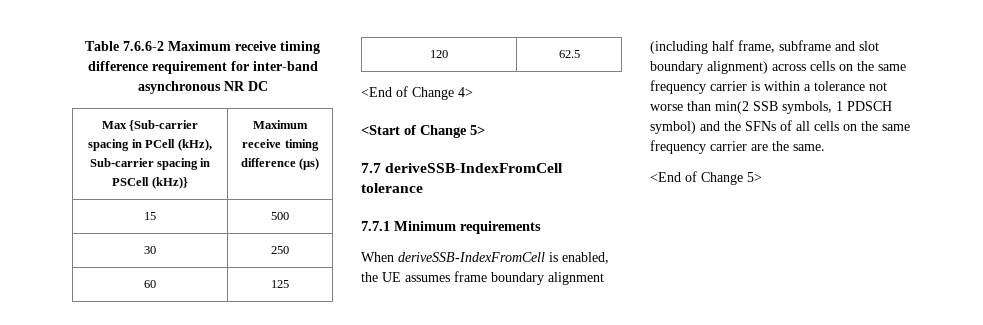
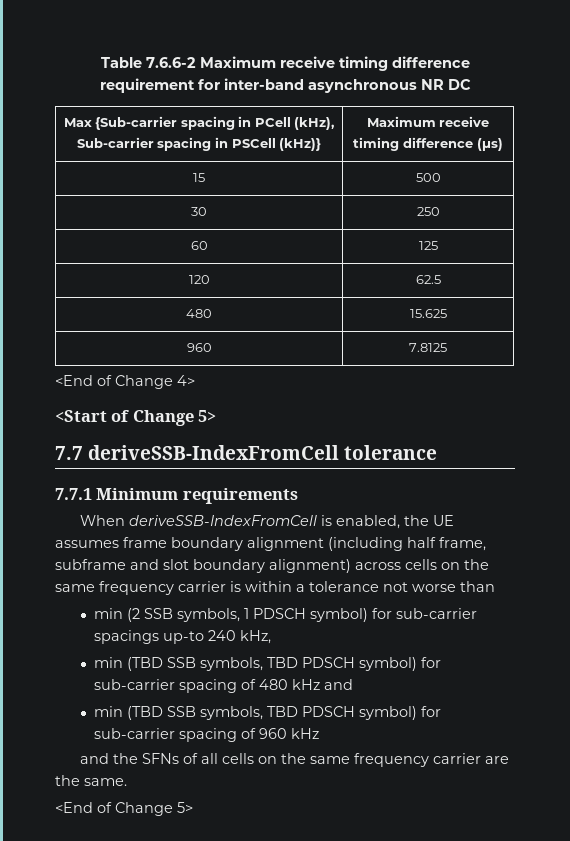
+ 480 | 15.625
+ 960 | 7.8125
- When deriveSSB-IndexFromCell is enabled, the UE assumes frame boundary alignment (including half frame, subframe and slot boundary alignment) across cells on the same frequency carrier is within a tolerance not worse than min(2 SSB symbols, 1 PDSCH symbol) and the SFNs of all cells on the same frequency carrier are the same.
+ When deriveSSB-IndexFromCell is enabled, the UE assumes frame boundary alignment (including half frame, subframe and slot boundary alignment) across cells on the same frequency carrier is within a tolerance not worse than
+ min (2 SSB symbols, 1 PDSCH symbol) for sub-carrier spacings up-to 240 kHz,
+ min (TBD SSB symbols, TBD PDSCH symbol) for sub-carrier spacing of 480 kHz and
+ min (TBD SSB symbols, TBD PDSCH symbol) for sub-carrier spacing of 960 kHz
+ and the SFNs of all cells on the same frequency carrier are the same.

